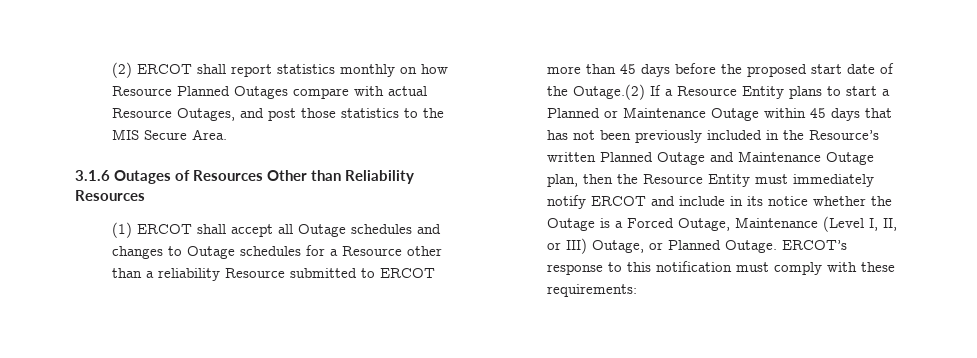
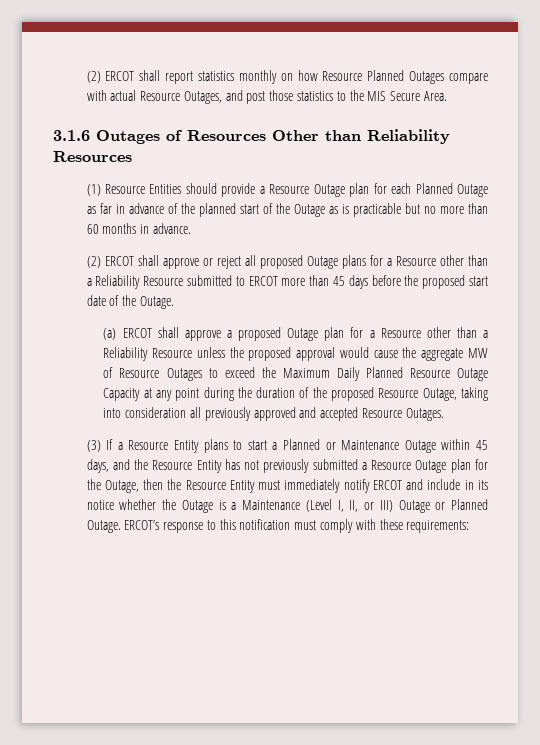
- (1) ERCOT shall accept all Outage schedules and changes to Outage schedules for a Resource other than a reliability Resource submitted to ERCOT more than 45 days before the proposed start date of the Outage.(2) If a Resource Entity plans to start a Planned or Maintenance Outage within 45 days that has not been previously included in the Resource’s written Planned Outage and Maintenance Outage plan, then the Resource Entity must immediately notify ERCOT and include in its notice whether the Outage is a Forced Outage, Maintenance (Level I, II, or III) Outage, or Planned Outage.
+ (1) Resource Entities should provide a Resource Outage plan for each Planned Outage as far in advance of the planned start of the Outage as is practicable but no more than 60 months in advance.
+ (2) ERCOT shall approve or reject all proposed Outage plans for a Resource other than a Reliability Resource submitted to ERCOT more than 45 days before the proposed start date of the Outage.
+ (a) ERCOT shall approve a proposed Outage plan for a Resource other than a Reliability Resource unless the proposed approval would cause the aggregate MW of Resource Outages to exceed the Maximum Daily Planned Resource Outage Capacity at any point during the duration of the proposed Resource Outage, taking into consideration all previously approved and accepted Resource Outages.
+ (3) If a Resource Entity plans to start a Planned or Maintenance Outage within 45 days, and the Resource Entity has not previously submitted a Resource Outage plan for the Outage, then the Resource Entity must immediately notify ERCOT and include in its notice whether the Outage is a Maintenance (Level I, II, or III) Outage or Planned Outage.

